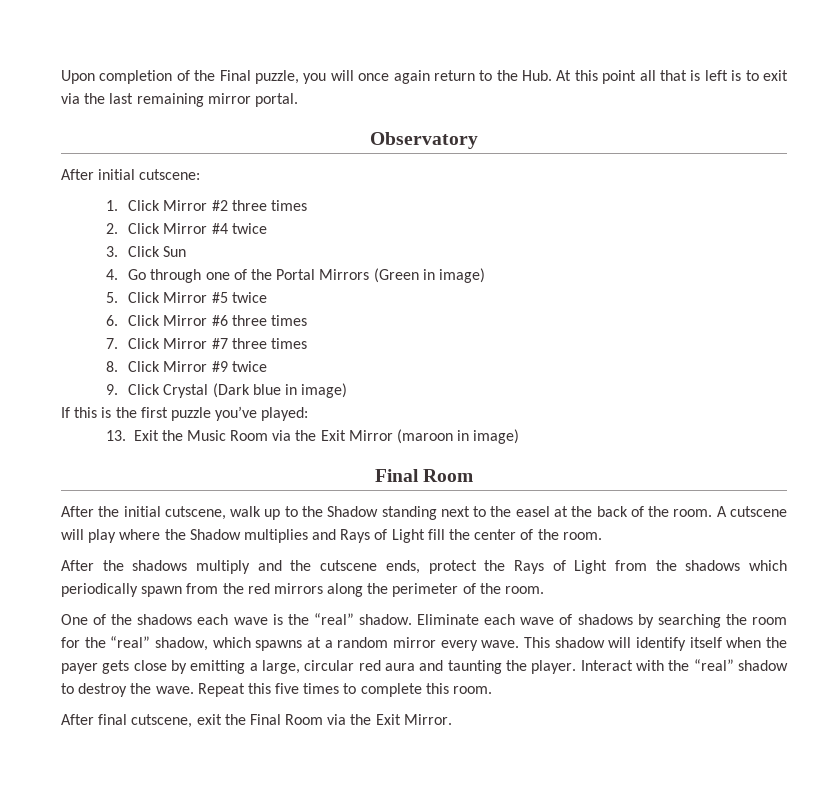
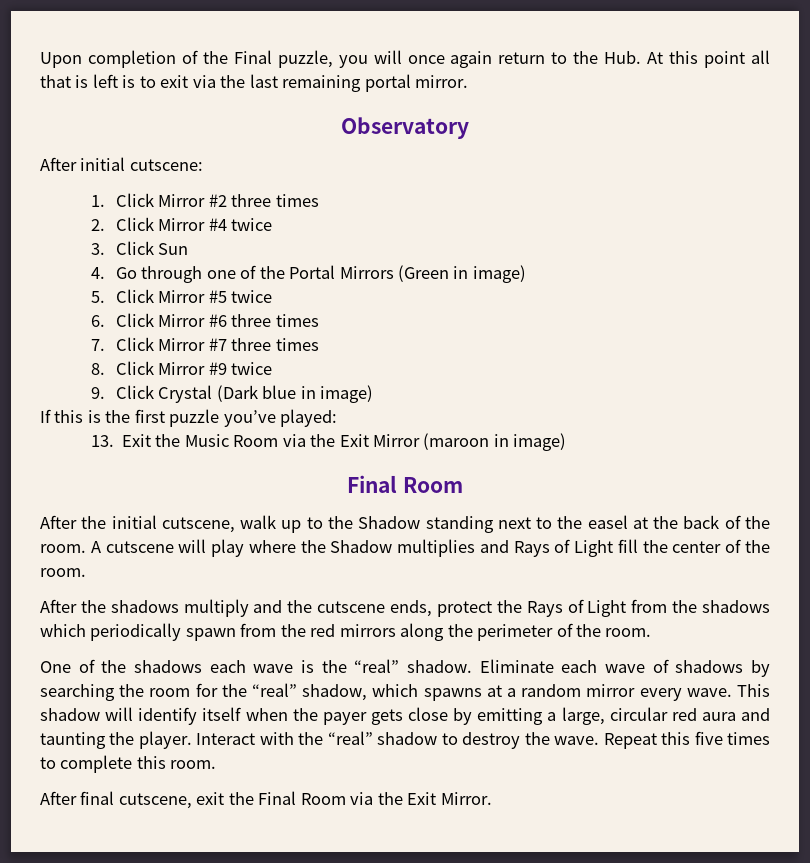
- Upon completion of the Final puzzle, you will once again return to the Hub. At this point all that is left is to exit via the last remaining mirror portal.
+ Upon completion of the Final puzzle, you will once again return to the Hub. At this point all that is left is to exit via the last remaining portal mirror.

